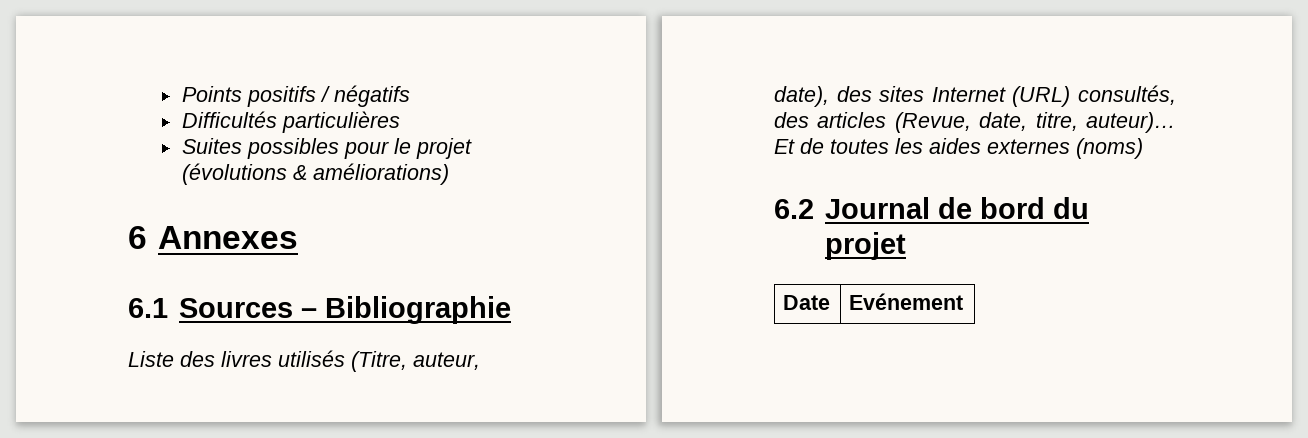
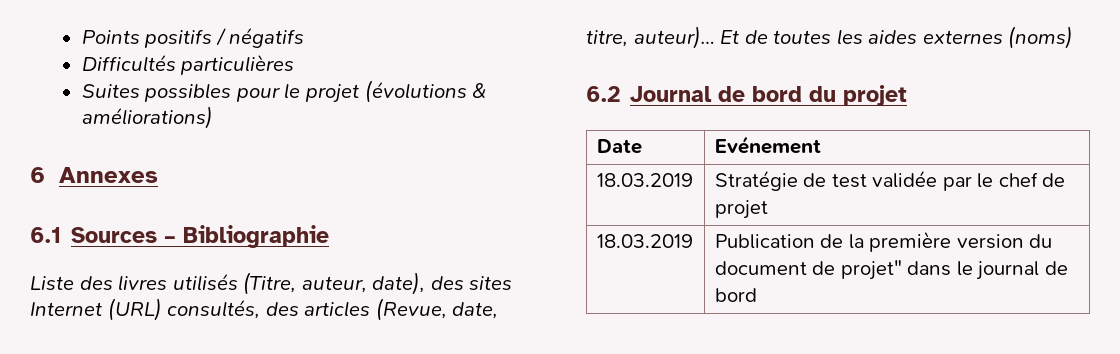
+ 18.03.2019 | Stratégie de test validée par le chef de projet
+ 18.03.2019 | Publication de la première version du document de projet" dans le journal de bord

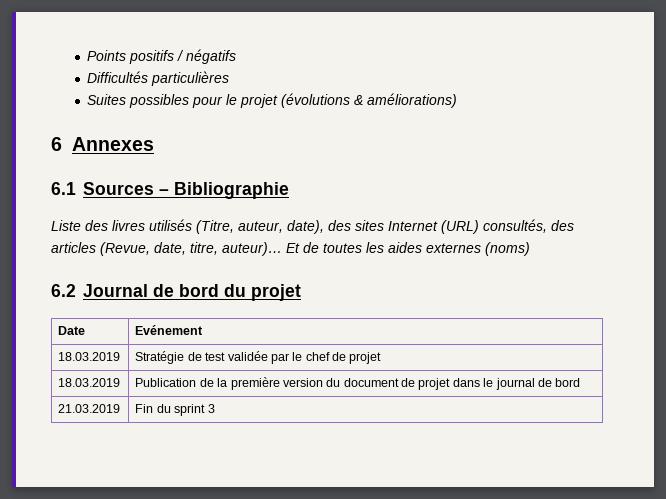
- 18.03.2019 | Publication de la première version du document de projet" dans le journal de bord
+ 18.03.2019 | Publication de la première version du document de projet dans le journal de bord
+ 21.03.2019 | Fin du sprint 3

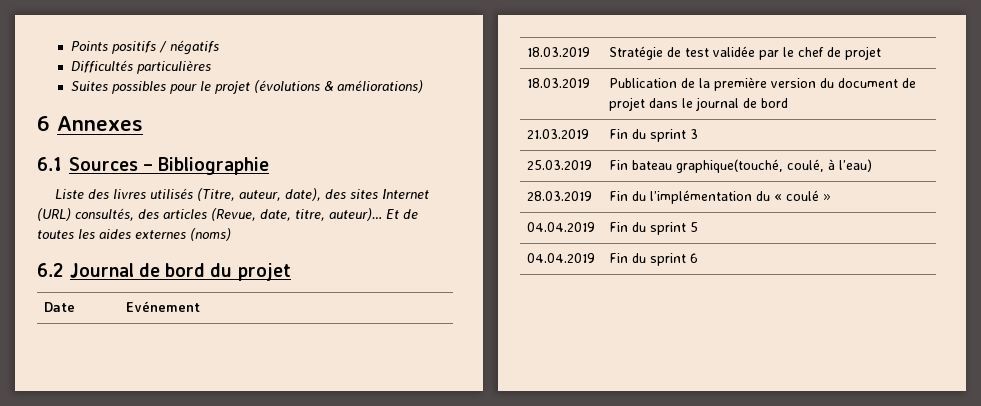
+ 25.03.2019 | Fin bateau graphique(touché, coulé, à l’eau)
+ 28.03.2019 | Fin du l’implémentation du « coulé »
+ 04.04.2019 | Fin du sprint 5
+ 04.04.2019 | Fin du sprint 6

